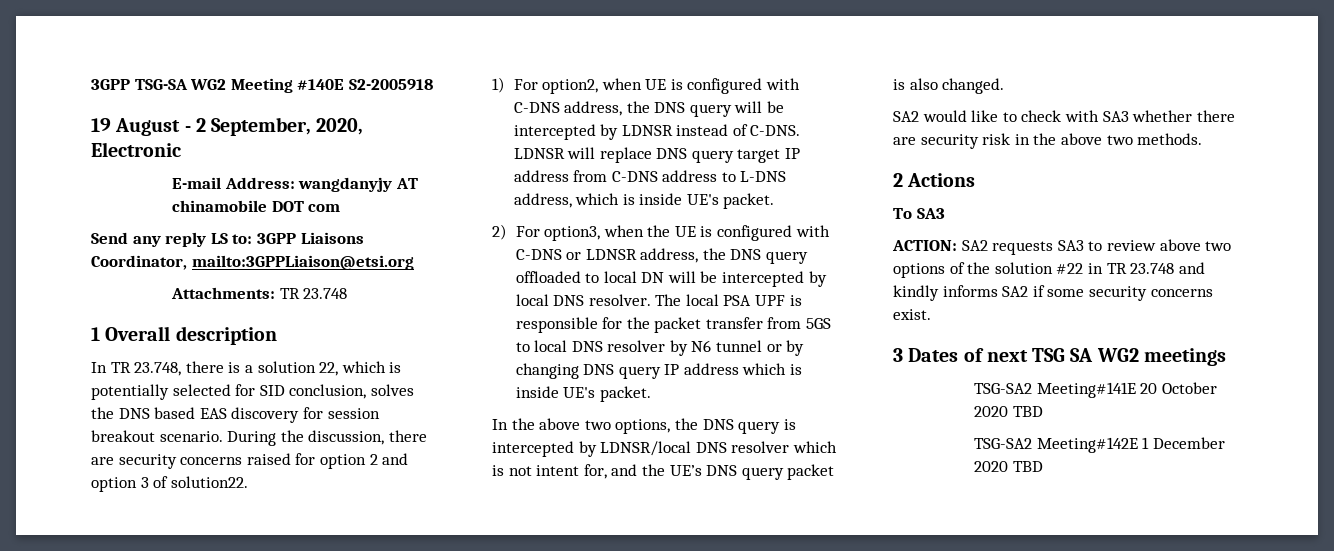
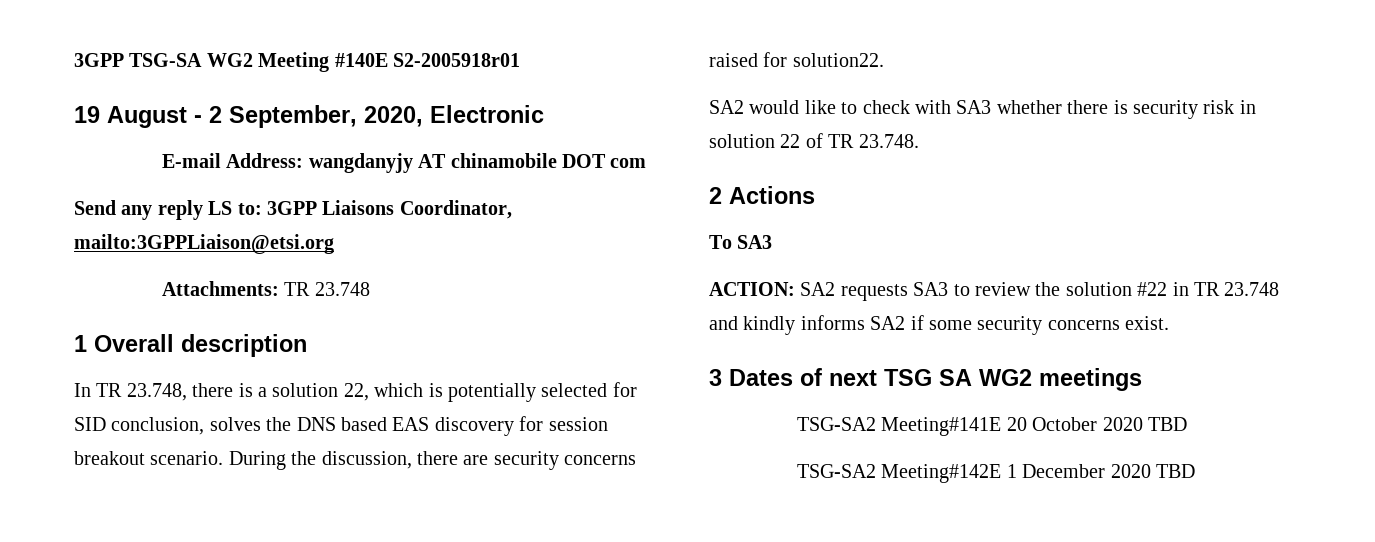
- 3GPP TSG-SA WG2 Meeting #140E S2-2005918
+ 3GPP TSG-SA WG2 Meeting #140E S2-2005918r01
- During the discussion, there are security concerns raised for option 2 and option 3 of solution22.
- 1) For option2, when UE is configured with C-DNS address, the DNS query will be intercepted by LDNSR instead of C-DNS. LDNSR will replace DNS query target IP address from C-DNS address to L-DNS address, which is inside UE's packet.
- 2) For option3, when the UE is configured with C-DNS or LDNSR address, the DNS query offloaded to local DN will be intercepted by local DNS resolver. The local PSA UPF is responsible for the packet transfer from 5GS to local DNS resolver by N6 tunnel or by changing DNS query IP address which is inside UE's packet.
- In the above two options, the DNS query is intercepted by LDNSR/local DNS resolver which is not intent for, and the UE’s DNS query packet is also changed.
+ During the discussion, there are security concerns raised for solution22.
- SA2 would like to check with SA3 whether there are security risk in the above two methods.
+ SA2 would like to check with SA3 whether there is security risk in solution 22 of TR 23.748.
- ACTION: SA2 requests SA3 to review above two options of the solution #22 in TR 23.748 and kindly informs SA2 if some security concerns exist.
+ ACTION: SA2 requests SA3 to review the solution #22 in TR 23.748 and kindly informs SA2 if some security concerns exist.

